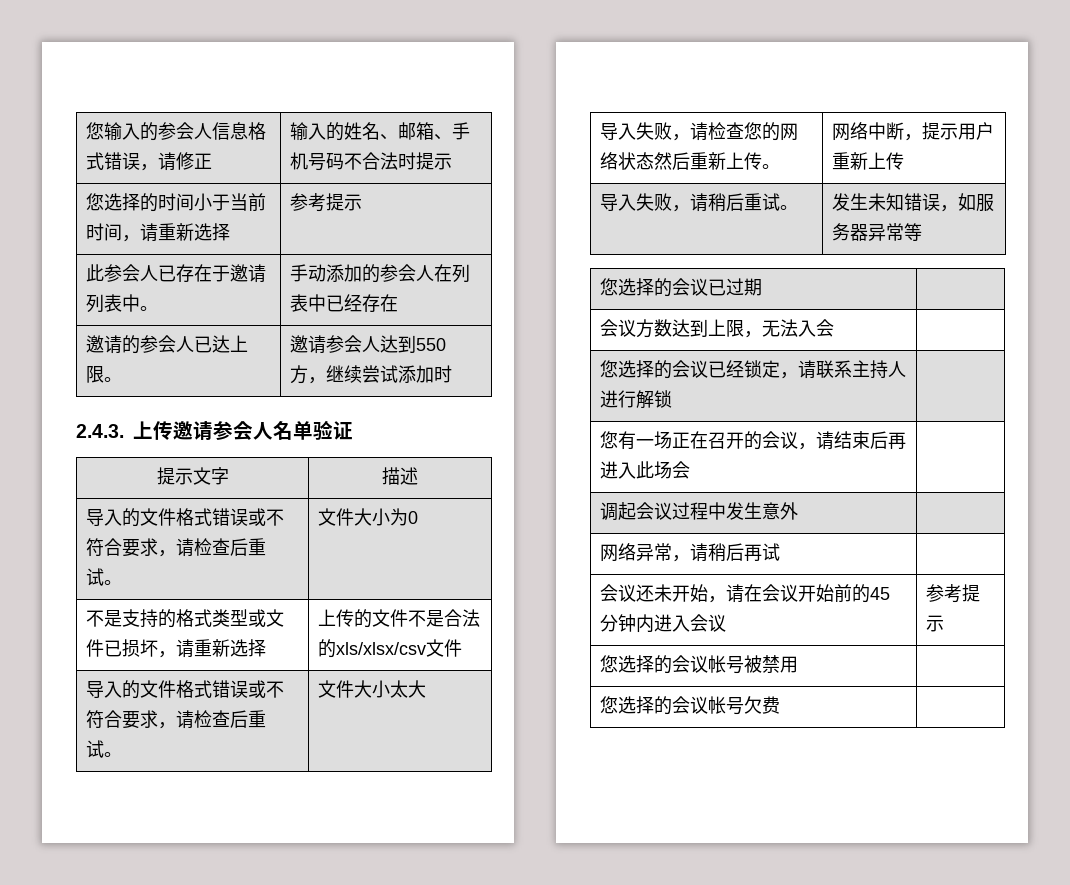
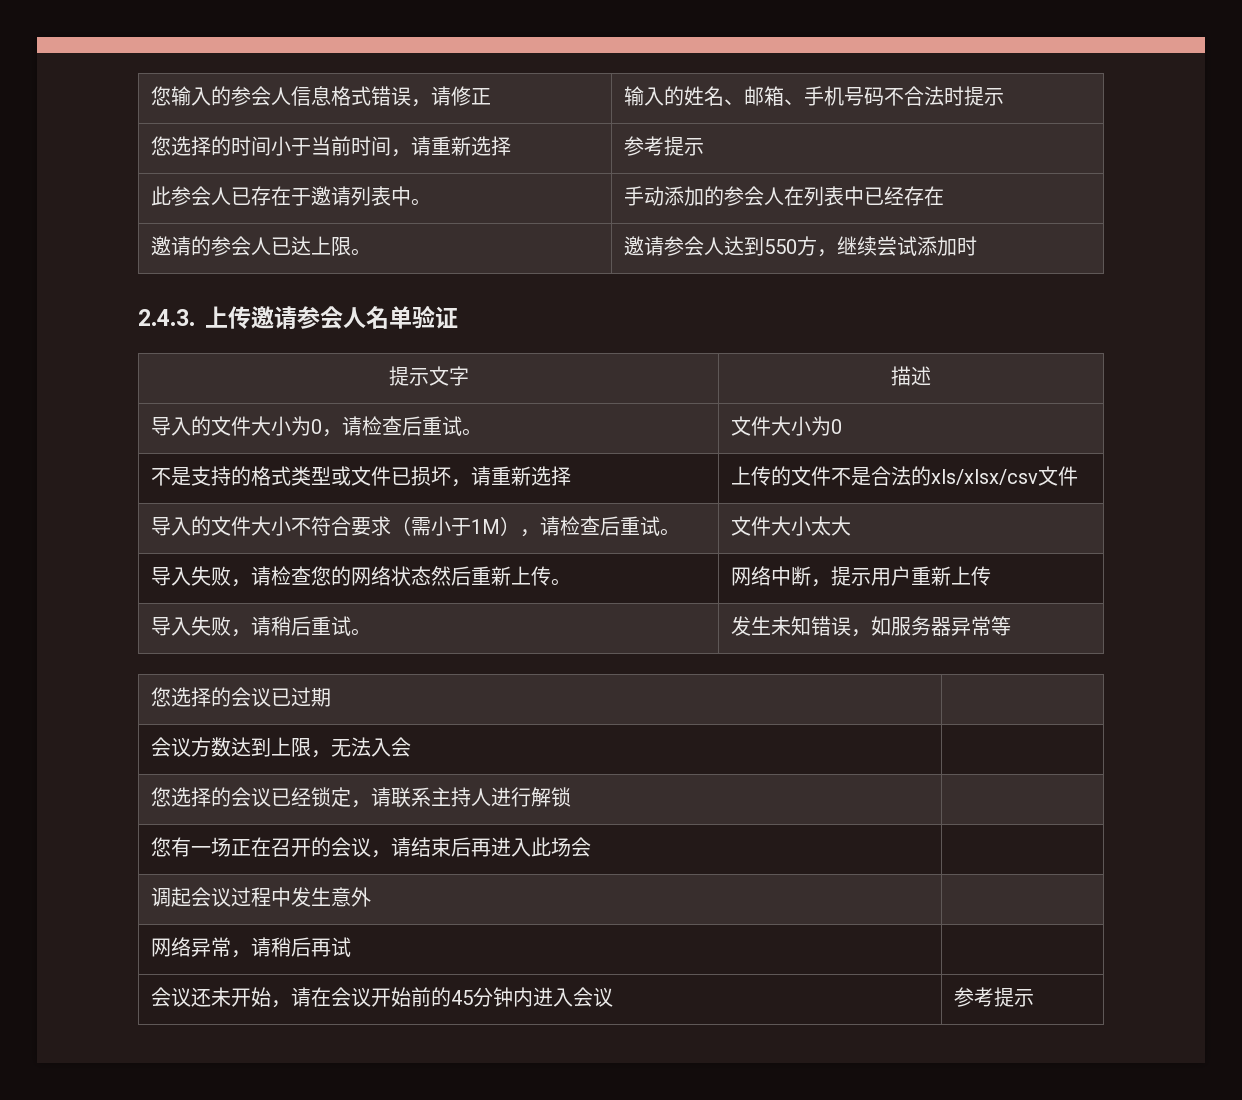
- 导入的文件格式错误或不符合要求，请检查后重试。 | 文件大小为0
+ 导入的文件大小为0，请检查后重试。 | 文件大小为0
- 导入的文件格式错误或不符合要求，请检查后重试。 | 文件大小太大
+ 导入的文件大小不符合要求（需小于1M），请检查后重试。 | 文件大小太大
- 您选择的会议帐号被禁用 |
- 您选择的会议帐号欠费 |

